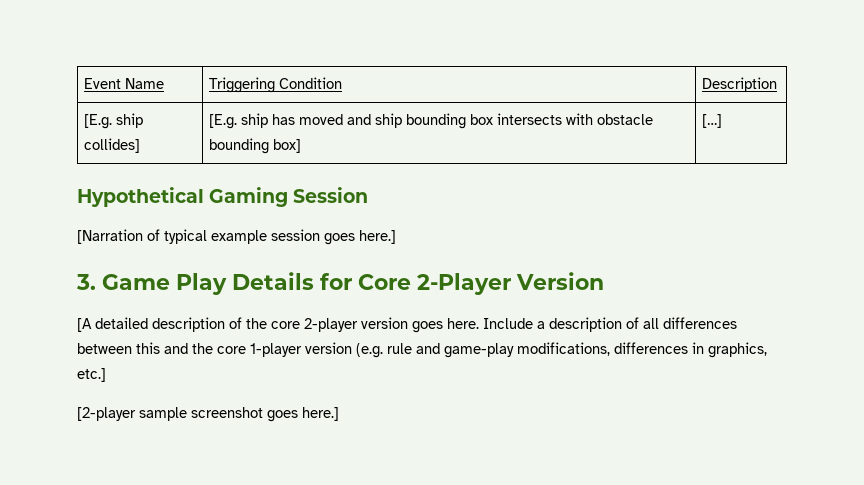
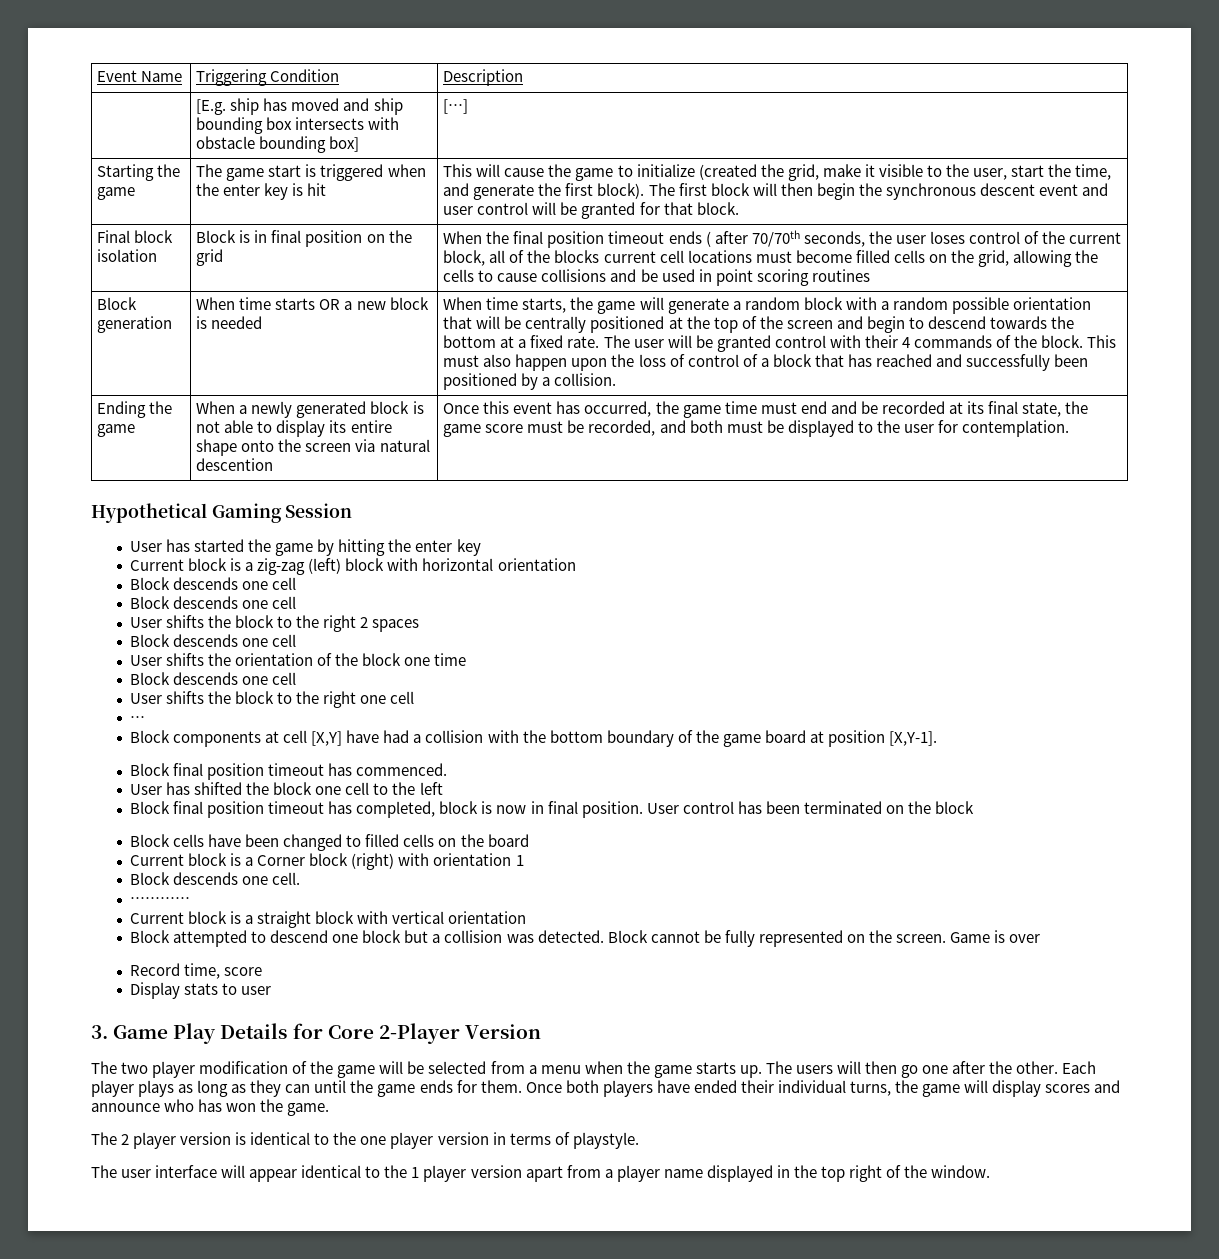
- [E.g. ship collides] | [E.g. ship has moved and ship bounding box intersects with obstacle bounding box] | […]
+ | [E.g. ship has moved and ship bounding box intersects with obstacle bounding box] | […]
+ Starting the game | The game start is triggered when the enter key is hit | This will cause the game to initialize (created the grid, make it visible to the user, start the time, and generate the first block). The first block will then begin the synchronous descent event and user control will be granted for that block.
+ Final block isolation | Block is in final position on the grid | When the final position timeout ends ( after 70/70th seconds, the user loses control of the current block, all of the blocks current cell locations must become filled cells on the grid, allowing the cells to cause collisions and be used in point scoring routines
+ Block generation | When time starts OR a new block is needed | When time starts, the game will generate a random block with a random possible orientation that will be centrally positioned at the top of the screen and begin to descend towards the bottom at a fixed rate. The user will be granted control with their 4 commands of the block. This must also happen upon the loss of control of a block that has reached and successfully been positioned by a collision.
+ Ending the game | When a newly generated block is not able to display its entire shape onto the screen via natural descention | Once this event has occurred, the game time must end and be recorded at its final state, the game score must be recorded, and both must be displayed to the user for contemplation.
  Hypothetical Gaming Session
- [Narration of typical example session goes here.]
+ User has started the game by hitting the enter key
+ Current block is a zig-zag (left) block with horizontal orientation
+ Block descends one cell
+ Block descends one cell
+ User shifts the block to the right 2 spaces
+ Block descends one cell
+ User shifts the orientation of the block one time
+ Block descends one cell
+ User shifts the block to the right one cell
+ …
+ Block components at cell [X,Y] have had a collision with the bottom boundary of the game board at position [X,Y-1].
+ Block final position timeout has commenced.
+ User has shifted the block one cell to the left
+ Block final position timeout has completed, block is now in final position. User control has been terminated on the block
+ Block cells have been changed to filled cells on the board
+ Current block is a Corner block (right) with orientation 1
+ Block descends one cell.
+ …………
+ Current block is a straight block with vertical orientation
+ Block attempted to descend one block but a collision was detected. Block cannot be fully represented on the screen. Game is over
+ Record time, score
+ Display stats to user
- [A detailed description of the core 2-player version goes here. Include a description of all differences between this and the core 1-player version (e.g. rule and game-play modifications, differences in graphics, etc.]
- [2-player sample screenshot goes here.]
+ The two player modification of the game will be selected from a menu when the game starts up. The users will then go one after the other. Each player plays as long as they can until the game ends for them. Once both players have ended their individual turns, the game will display scores and announce who has won the game.
+ The 2 player version is identical to the one player version in terms of playstyle.
+ The user interface will appear identical to the 1 player version apart from a player name displayed in the top right of the window.

